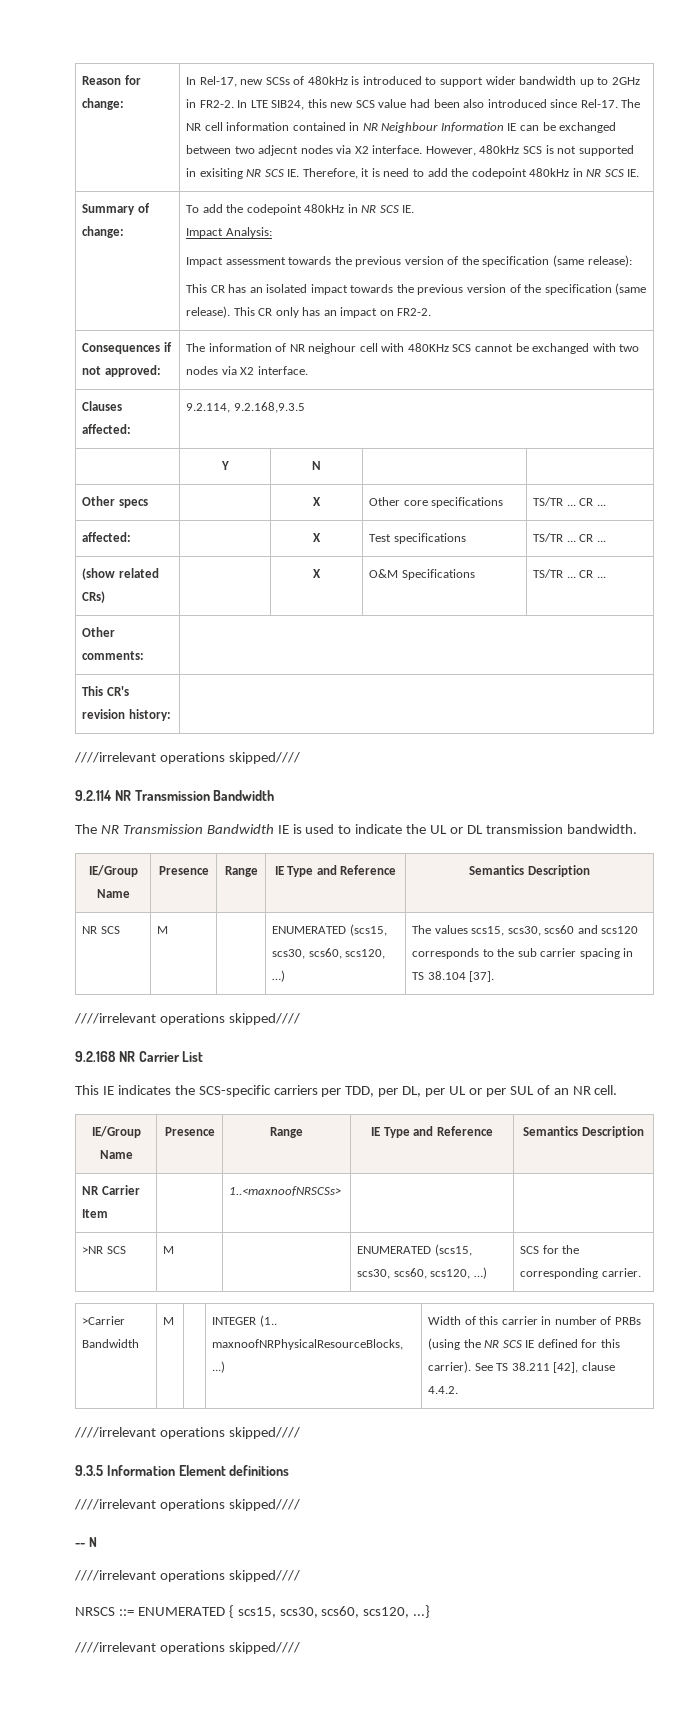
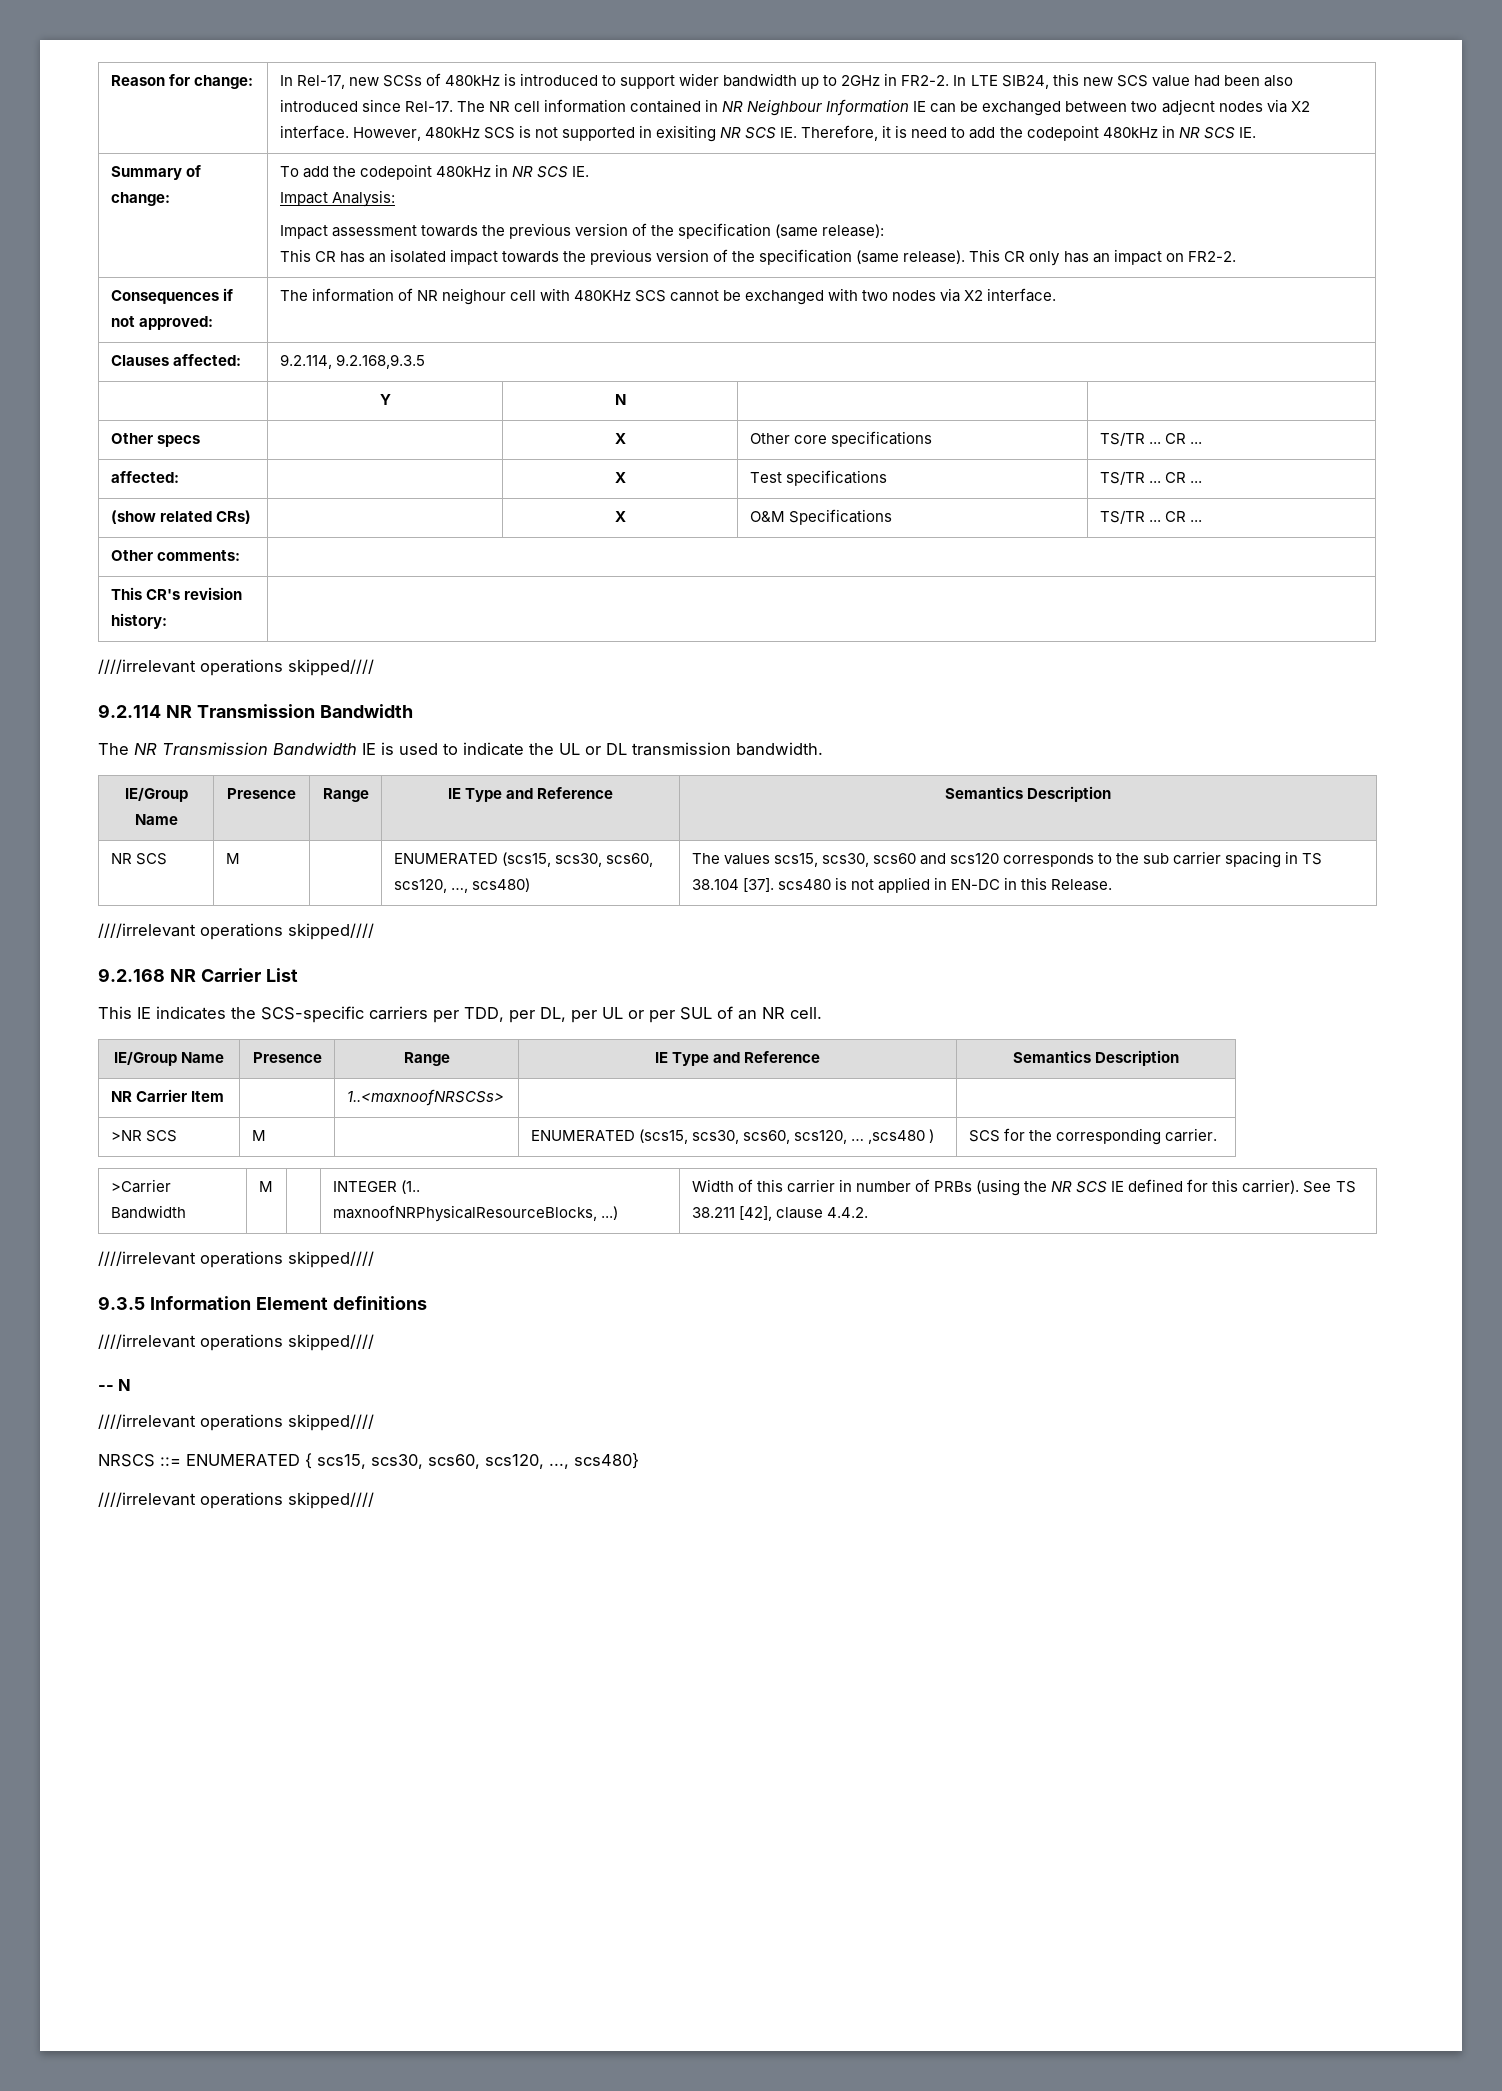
- NR SCS | M | | ENUMERATED (scs15, scs30, scs60, scs120, …) | The values scs15, scs30, scs60 and scs120 corresponds to the sub carrier spacing in TS 38.104 [37].
+ NR SCS | M | | ENUMERATED (scs15, scs30, scs60, scs120, …, scs480) | The values scs15, scs30, scs60 and scs120 corresponds to the sub carrier spacing in TS 38.104 [37]. scs480 is not applied in EN-DC in this Release.
- >NR SCS | M | | ENUMERATED (scs15, scs30, scs60, scs120, …) | SCS for the corresponding carrier.
+ >NR SCS | M | | ENUMERATED (scs15, scs30, scs60, scs120, … ,scs480 ) | SCS for the corresponding carrier.
- NRSCS ::= ENUMERATED { scs15, scs30, scs60, scs120, ...}
+ NRSCS ::= ENUMERATED { scs15, scs30, scs60, scs120, ..., scs480}

